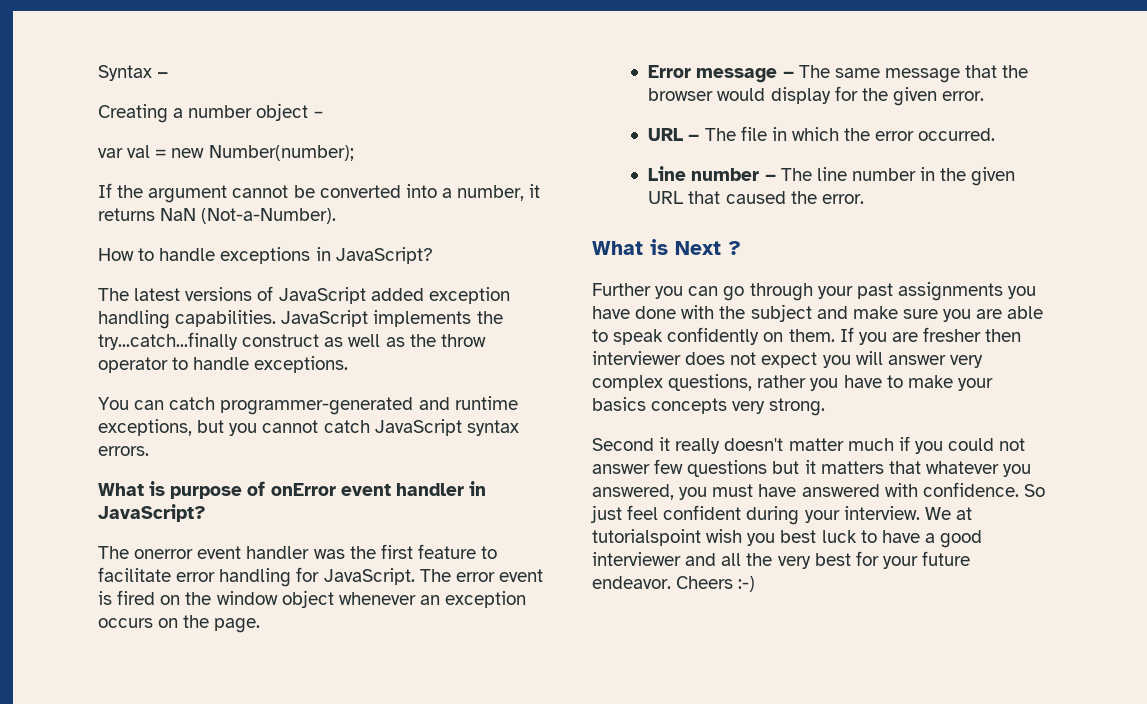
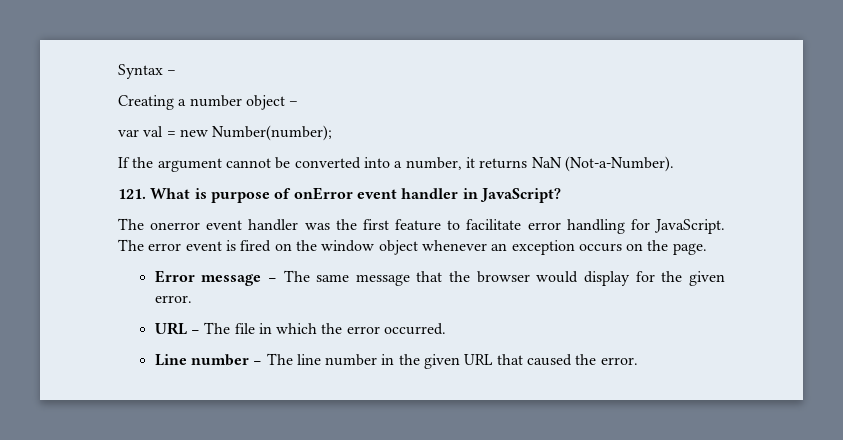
- How to handle exceptions in JavaScript?
- The latest versions of JavaScript added exception handling capabilities. JavaScript implements the try...catch...finally construct as well as the throw operator to handle exceptions.
- You can catch programmer-generated and runtime exceptions, but you cannot catch JavaScript syntax errors.
- What is purpose of onError event handler in JavaScript?
+ 121. What is purpose of onError event handler in JavaScript?
- What is Next ?
- Further you can go through your past assignments you have done with the subject and make sure you are able to speak confidently on them. If you are fresher then interviewer does not expect you will answer very complex questions, rather you have to make your basics concepts very strong.
- Second it really doesn't matter much if you could not answer few questions but it matters that whatever you answered, you must have answered with confidence. So just feel confident during your interview. We at tutorialspoint wish you best luck to have a good interviewer and all the very best for your future endeavor. Cheers :-)

